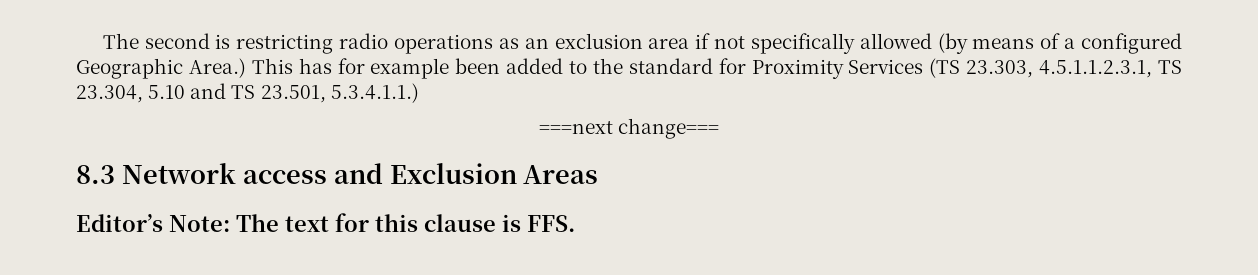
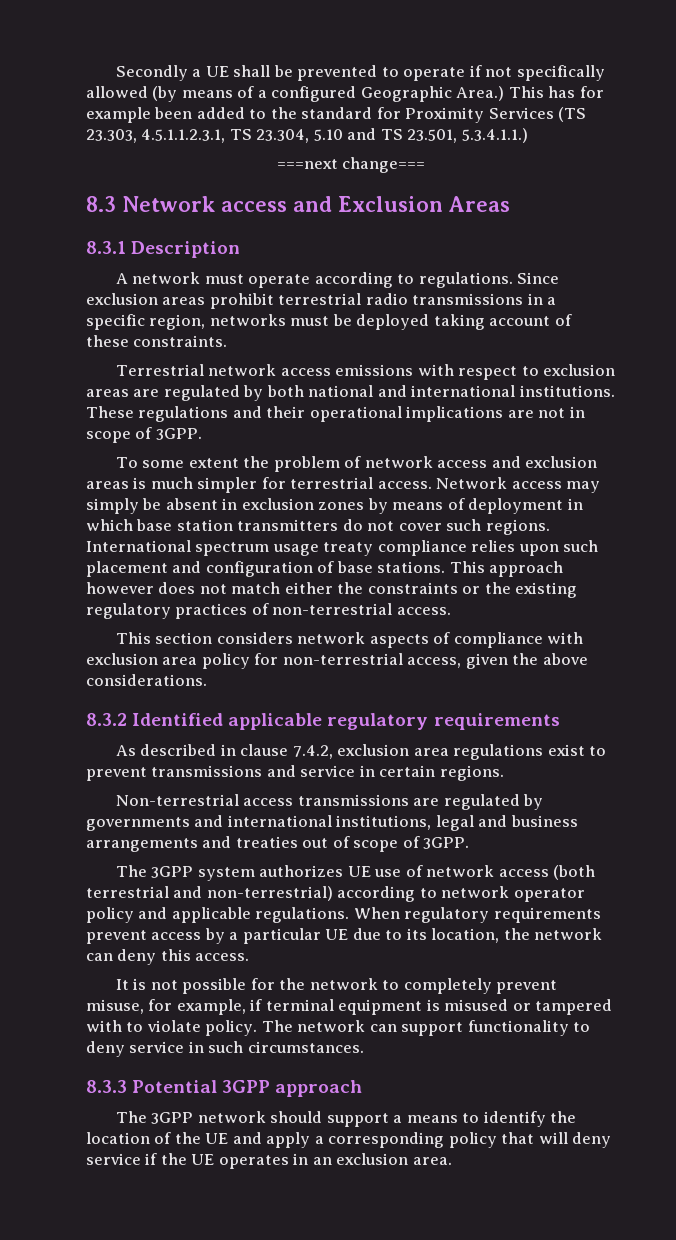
- The second is restricting radio operations as an exclusion area if not specifically allowed (by means of a configured Geographic Area.)
+ Secondly a UE shall be prevented to operate if not specifically allowed (by means of a configured Geographic Area.)
- Editor’s Note: The text for this clause is FFS.
+ 8.3.1 Description
+ A network must operate according to regulations. Since exclusion areas prohibit terrestrial radio transmissions in a specific region, networks must be deployed taking account of these constraints.
+ Terrestrial network access emissions with respect to exclusion areas are regulated by both national and international institutions. These regulations and their operational implications are not in scope of 3GPP.
+ To some extent the problem of network access and exclusion areas is much simpler for terrestrial access. Network access may simply be absent in exclusion zones by means of deployment in which base station transmitters do not cover such regions. International spectrum usage treaty compliance relies upon such placement and configuration of base stations. This approach however does not match either the constraints or the existing regulatory practices of non-terrestrial access.
+ This section considers network aspects of compliance with exclusion area policy for non-terrestrial access, given the above considerations.
+ 8.3.2 Identified applicable regulatory requirements
+ As described in clause 7.4.2, exclusion area regulations exist to prevent transmissions and service in certain regions.
+ Non-terrestrial access transmissions are regulated by governments and international institutions, legal and business arrangements and treaties out of scope of 3GPP.
+ The 3GPP system authorizes UE use of network access (both terrestrial and non-terrestrial) according to network operator policy and applicable regulations. When regulatory requirements prevent access by a particular UE due to its location, the network can deny this access.
+ It is not possible for the network to completely prevent misuse, for example, if terminal equipment is misused or tampered with to violate policy. The network can support functionality to deny service in such circumstances.
+ 8.3.3 Potential 3GPP approach
+ The 3GPP network should support a means to identify the location of the UE and apply a corresponding policy that will deny service if the UE operates in an exclusion area.

